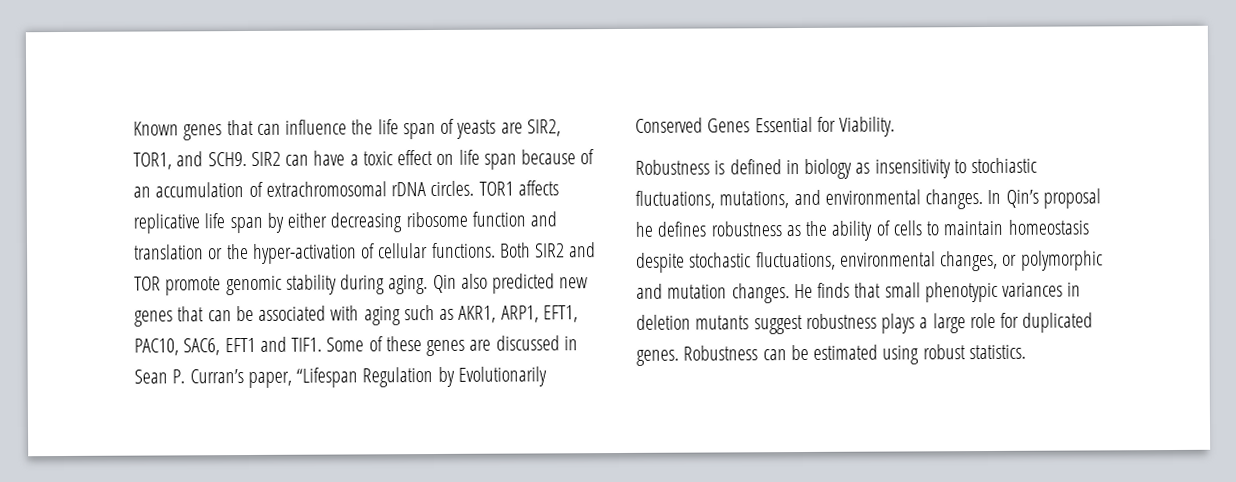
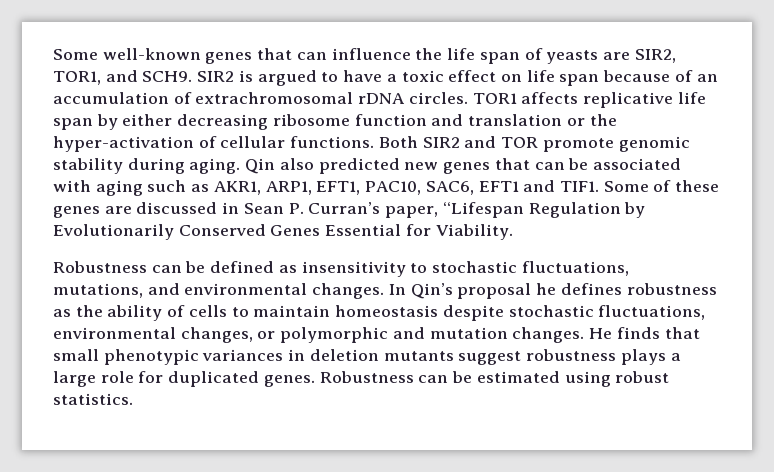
- Known genes that can influence the life span of yeasts are SIR2, TOR1, and SCH9.
+ Some well-known genes that can influence the life span of yeasts are SIR2, TOR1, and SCH9.
- SIR2 can have a toxic effect on life span because of an accumulation of extrachromosomal rDNA circles.
+ SIR2 is argued to have a toxic effect on life span because of an accumulation of extrachromosomal rDNA circles.
- Robustness is defined in biology as insensitivity to stochiastic fluctuations, mutations, and environmental changes.
+ Robustness can be defined as insensitivity to stochastic fluctuations, mutations, and environmental changes.

